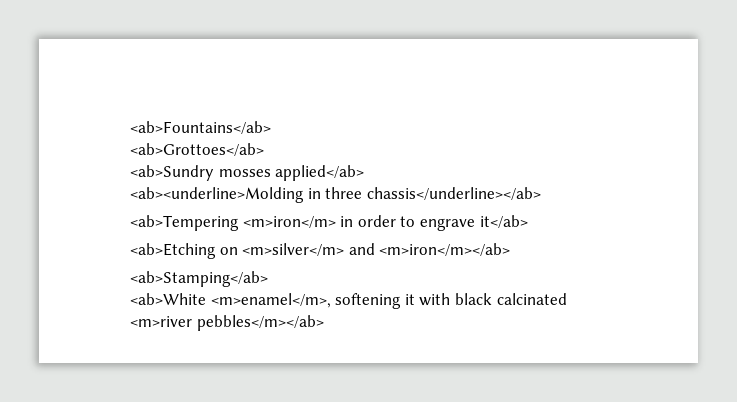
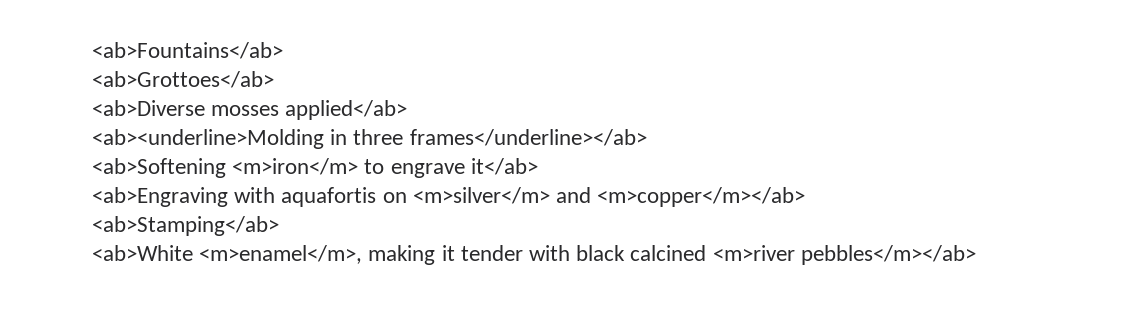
- <ab>Sundry mosses applied</ab>
+ <ab>Diverse mosses applied</ab>
- <ab><underline>Molding in three chassis</underline></ab>
- <ab>Tempering <m>iron</m> in order to engrave it</ab>
+ <ab><underline>Molding in three frames</underline></ab>
+ <ab>Softening <m>iron</m> to engrave it</ab>
- <ab>Etching on <m>silver</m> and <m>iron</m></ab>
+ <ab>Engraving with aquafortis on <m>silver</m> and <m>copper</m></ab>
- <ab>White <m>enamel</m>, softening it with black calcinated <m>river pebbles</m></ab>
+ <ab>White <m>enamel</m>, making it tender with black calcined <m>river pebbles</m></ab>

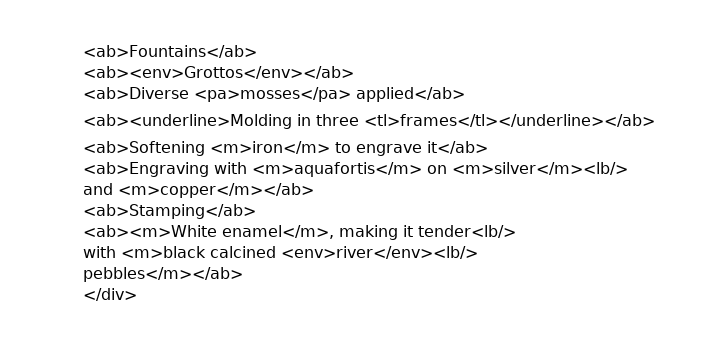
- <ab>Grottoes</ab>
+ <ab><env>Grottos</env></ab>
- <ab>Diverse mosses applied</ab>
+ <ab>Diverse <pa>mosses</pa> applied</ab>
- <ab><underline>Molding in three frames</underline></ab>
+ <ab><underline>Molding in three <tl>frames</tl></underline></ab>
- <ab>Engraving with aquafortis on <m>silver</m> and <m>copper</m></ab>
+ <ab>Engraving with <m>aquafortis</m> on <m>silver</m><lb/>
+ and <m>copper</m></ab>
- <ab>White <m>enamel</m>, making it tender with black calcined <m>river pebbles</m></ab>
+ <ab><m>White enamel</m>, making it tender<lb/>
+ with <m>black calcined <env>river</env><lb/>
+ pebbles</m></ab>
+ </div>

